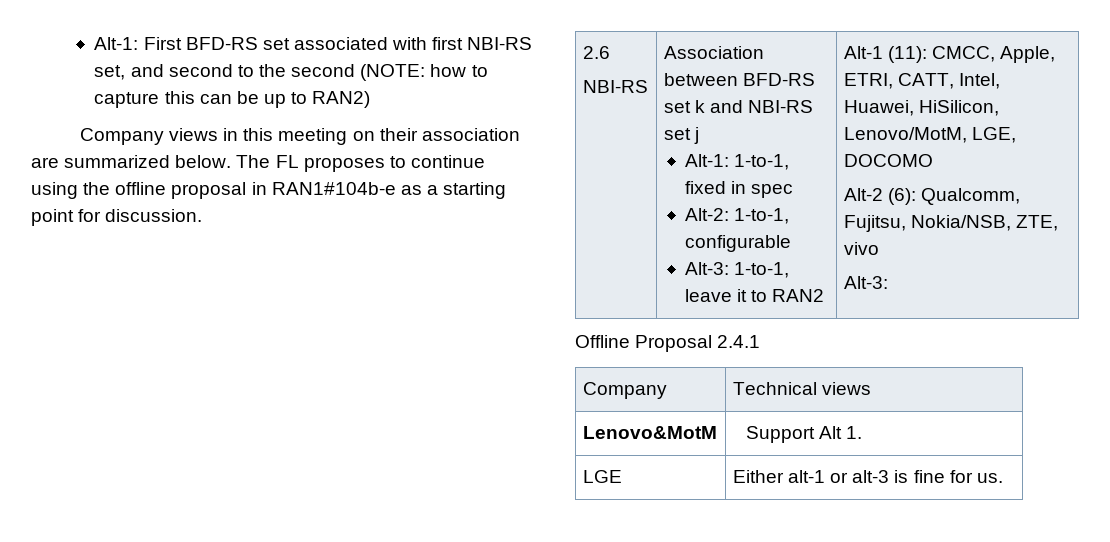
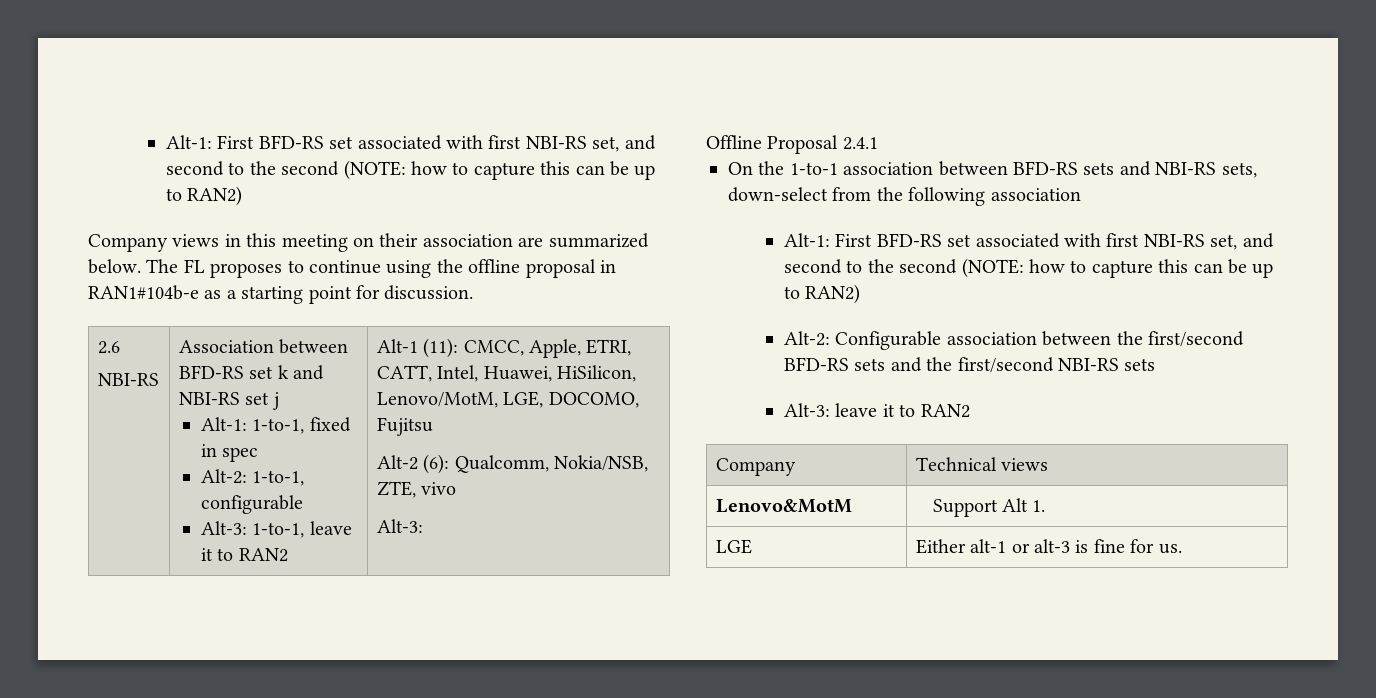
- Alt-1 (11): CMCC, Apple, ETRI, CATT, Intel, Huawei, HiSilicon, Lenovo/MotM, LGE, DOCOMO
+ Alt-1 (11): CMCC, Apple, ETRI, CATT, Intel, Huawei, HiSilicon, Lenovo/MotM, LGE, DOCOMO, Fujitsu
- Alt-2 (6): Qualcomm, Fujitsu, Nokia/NSB, ZTE, vivo
+ Alt-2 (6): Qualcomm, Nokia/NSB, ZTE, vivo
+ On the 1-to-1 association between BFD-RS sets and NBI-RS sets, down-select from the following association
+ Alt-1: First BFD-RS set associated with first NBI-RS set, and second to the second (NOTE: how to capture this can be up to RAN2)
+ Alt-2: Configurable association between the first/second BFD-RS sets and the first/second NBI-RS sets
+ Alt-3: leave it to RAN2

